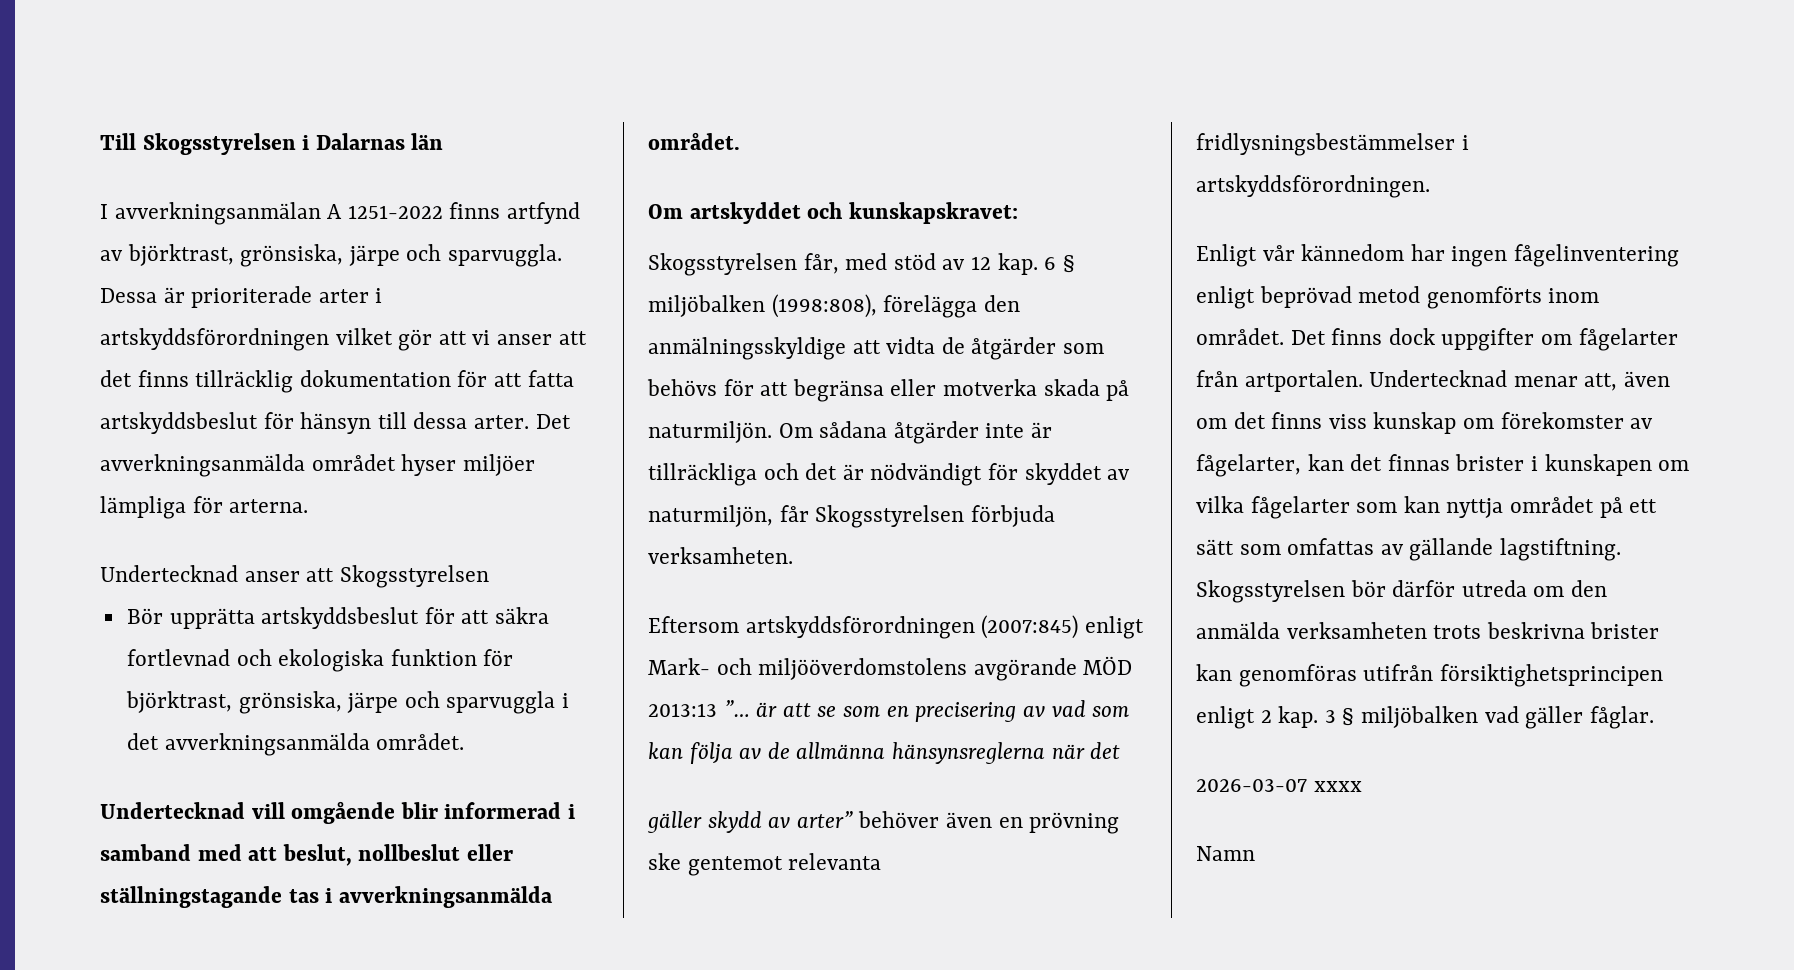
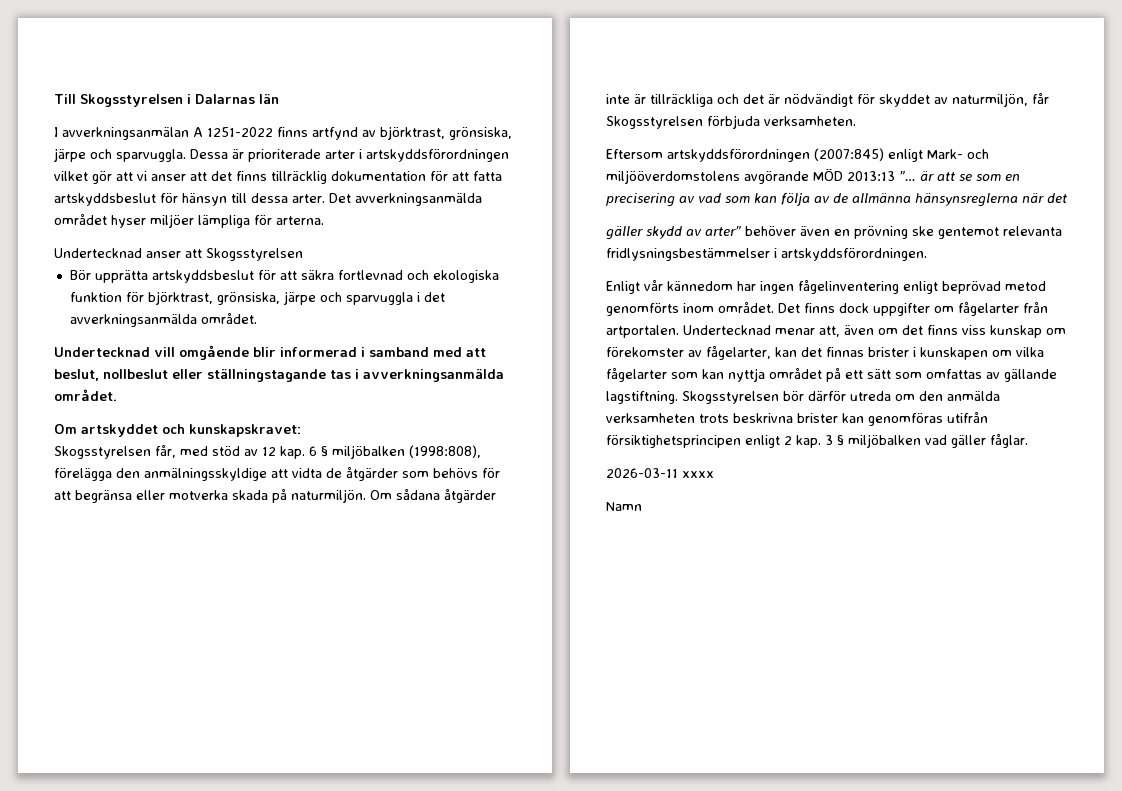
- 2026-03-07 xxxx
+ 2026-03-11 xxxx

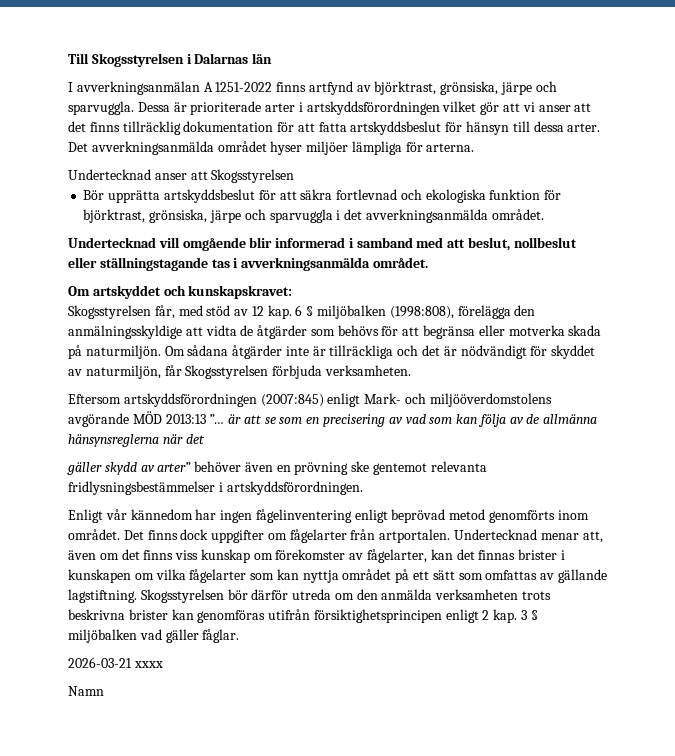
- 2026-03-11 xxxx
+ 2026-03-21 xxxx

